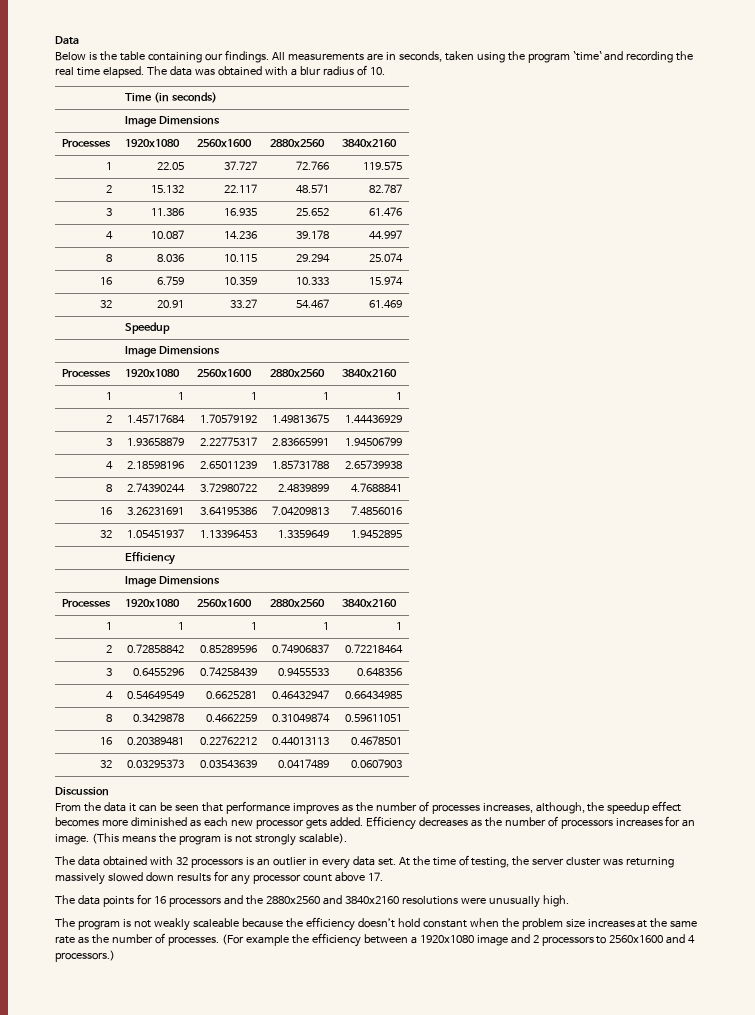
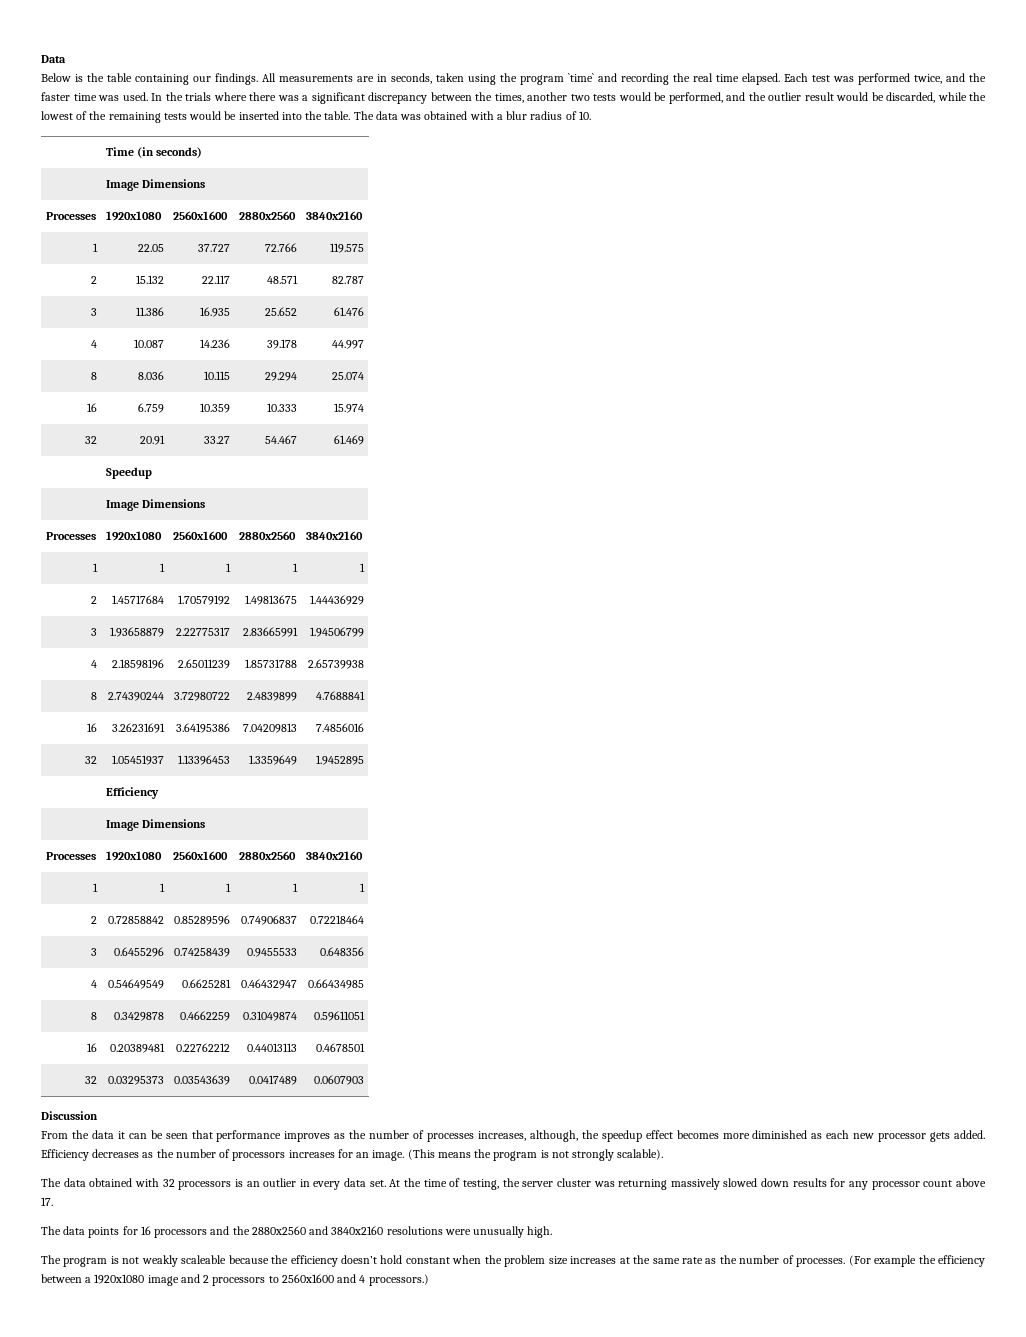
+ Each test was performed twice, and the faster time was used. In the trials where there was a significant discrepancy between the times, another two tests would be performed, and the outlier result would be discarded, while the lowest of the remaining tests would be inserted into the table.

